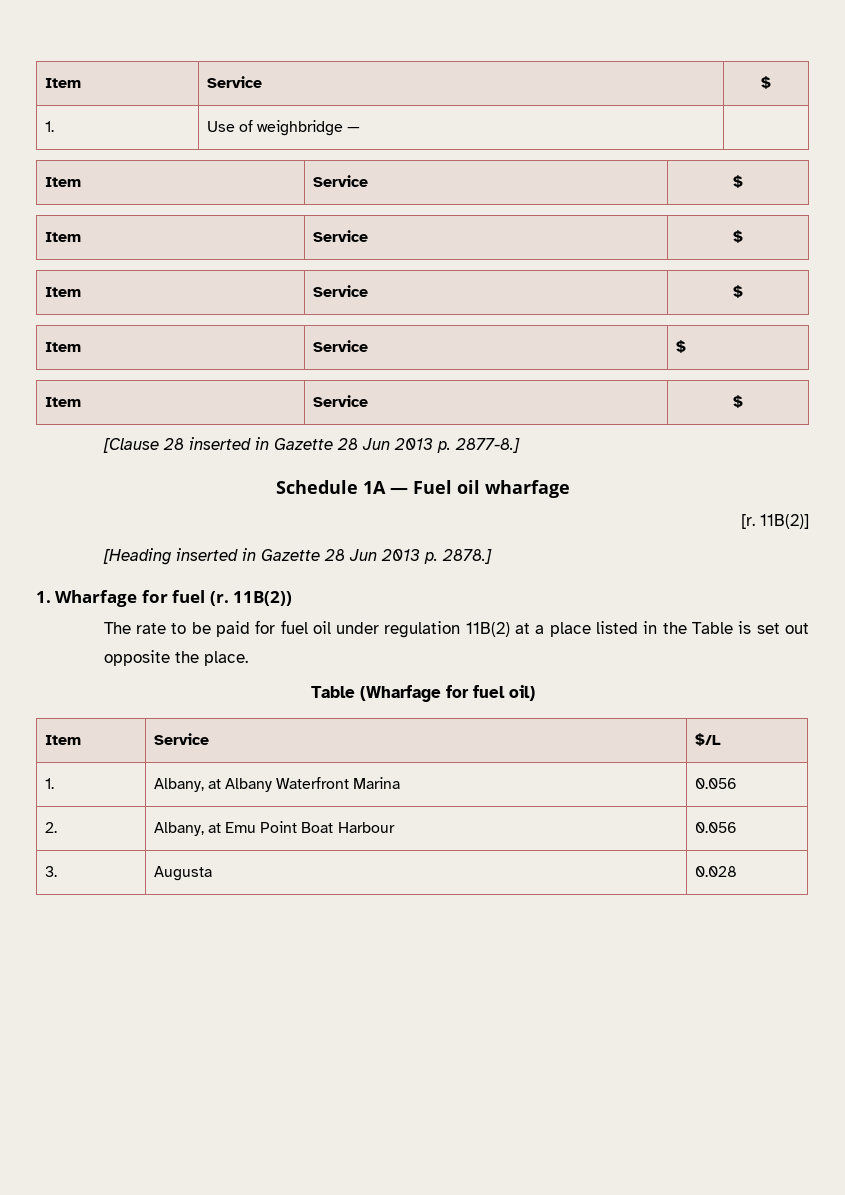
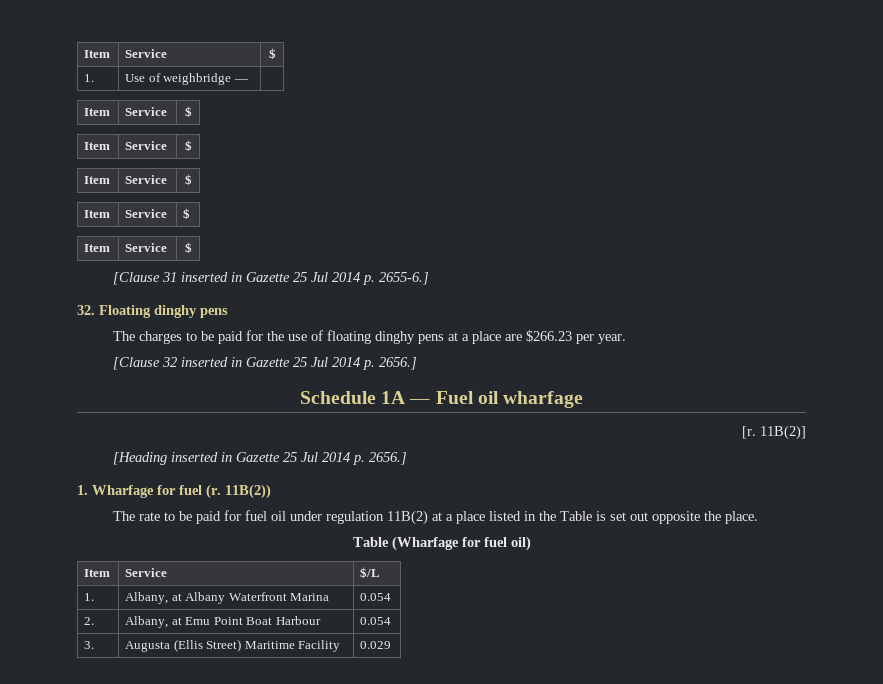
- [Clause 28 inserted in Gazette 28 Jun 2013 p. 2877-8.]
+ [Clause 31 inserted in Gazette 25 Jul 2014 p. 2655-6.]
+ 32. Floating dinghy pens
+ The charges to be paid for the use of floating dinghy pens at a place are $266.23 per year.
+ [Clause 32 inserted in Gazette 25 Jul 2014 p. 2656.]
- [Heading inserted in Gazette 28 Jun 2013 p. 2878.]
+ [Heading inserted in Gazette 25 Jul 2014 p. 2656.]
- 1. | Albany, at Albany Waterfront Marina | 0.056
+ 1. | Albany, at Albany Waterfront Marina | 0.054
- 2. | Albany, at Emu Point Boat Harbour | 0.056
+ 2. | Albany, at Emu Point Boat Harbour | 0.054
- 3. | Augusta | 0.028
+ 3. | Augusta (Ellis Street) Maritime Facility | 0.029

